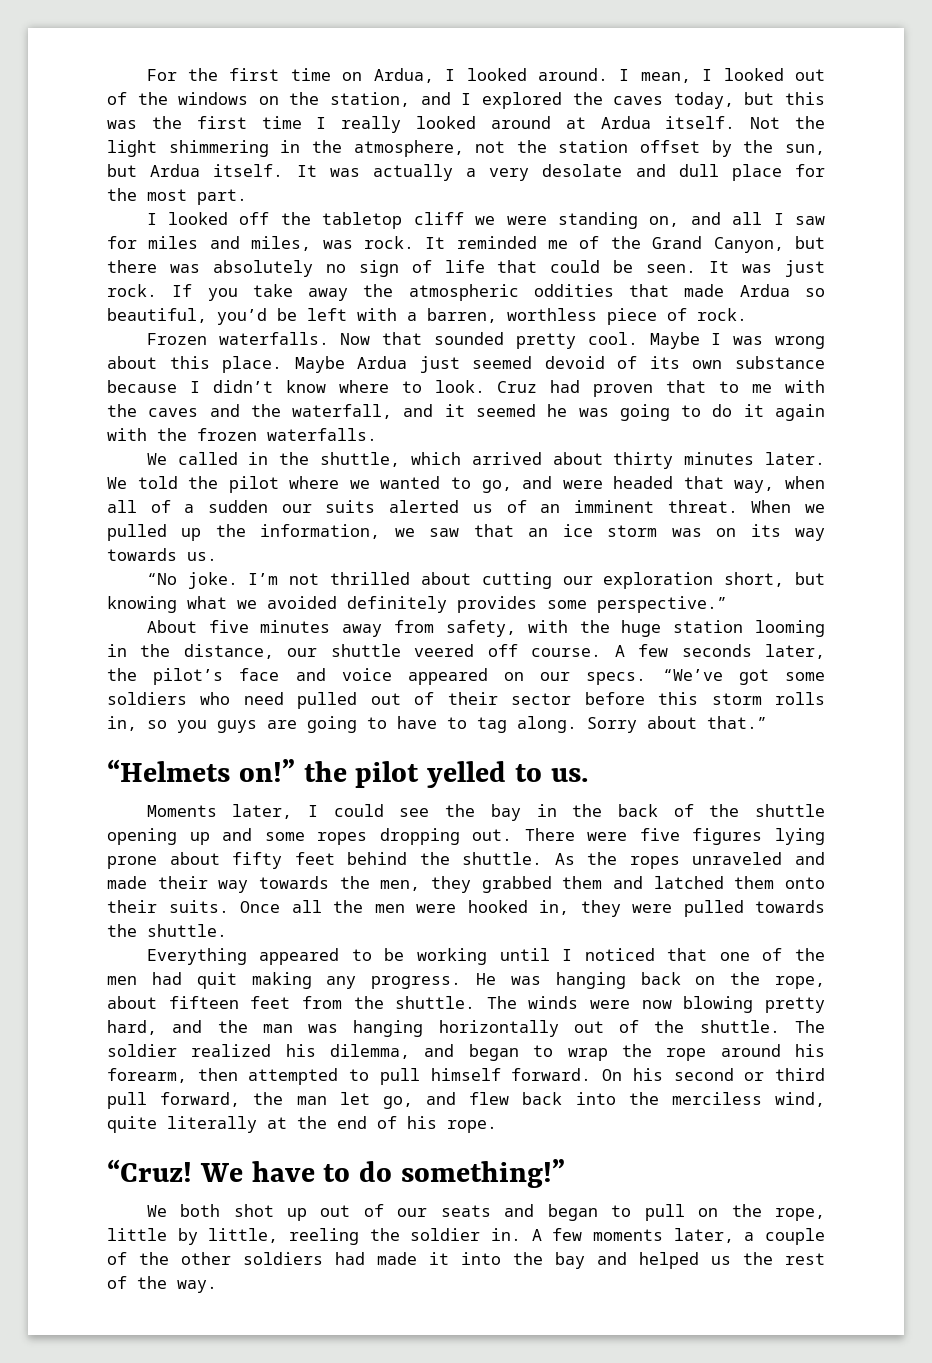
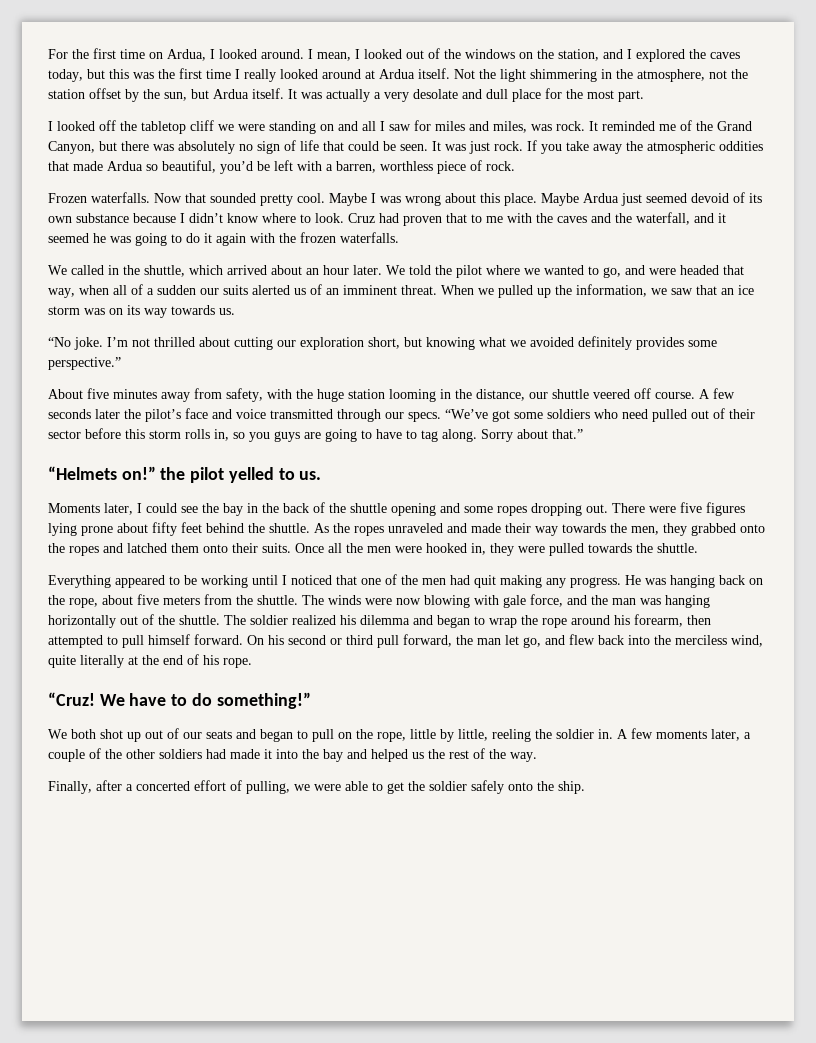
- I looked off the tabletop cliff we were standing on, and all I saw for miles and miles, was rock.
+ I looked off the tabletop cliff we were standing on and all I saw for miles and miles, was rock.
- We called in the shuttle, which arrived about thirty minutes later.
+ We called in the shuttle, which arrived about an hour later.
- A few seconds later, the pilot’s face and voice appeared on our specs.
+ A few seconds later the pilot’s face and voice transmitted through our specs.
- Moments later, I could see the bay in the back of the shuttle opening up and some ropes dropping out.
+ Moments later, I could see the bay in the back of the shuttle opening and some ropes dropping out.
- As the ropes unraveled and made their way towards the men, they grabbed them and latched them onto their suits.
+ As the ropes unraveled and made their way towards the men, they grabbed onto the ropes and latched them onto their suits.
- He was hanging back on the rope, about fifteen feet from the shuttle.
+ He was hanging back on the rope, about five meters from the shuttle.
- The winds were now blowing pretty hard, and the man was hanging horizontally out of the shuttle.
+ The winds were now blowing with gale force, and the man was hanging horizontally out of the shuttle.
- The soldier realized his dilemma, and began to wrap the rope around his forearm, then attempted to pull himself forward.
+ The soldier realized his dilemma and began to wrap the rope around his forearm, then attempted to pull himself forward.
+ Finally, after a concerted effort of pulling, we were able to get the soldier safely onto the ship.

